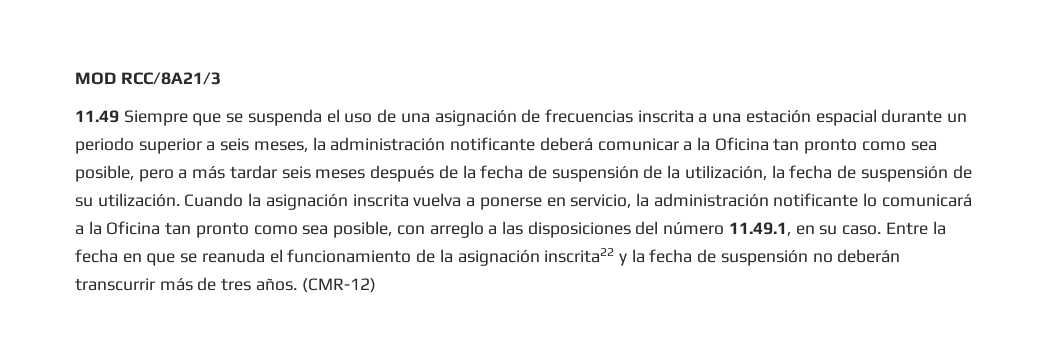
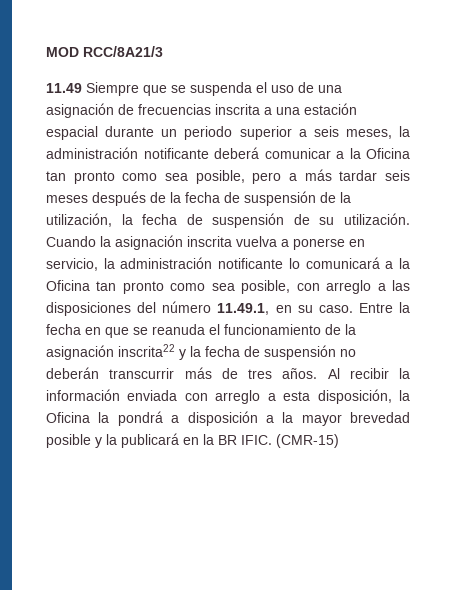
- (CMR-12)
+ Al recibir la información enviada con arreglo a esta disposición, la Oficina la pondrá a disposición a la mayor brevedad posible y la publicará en la BR IFIC. (CMR-15)

